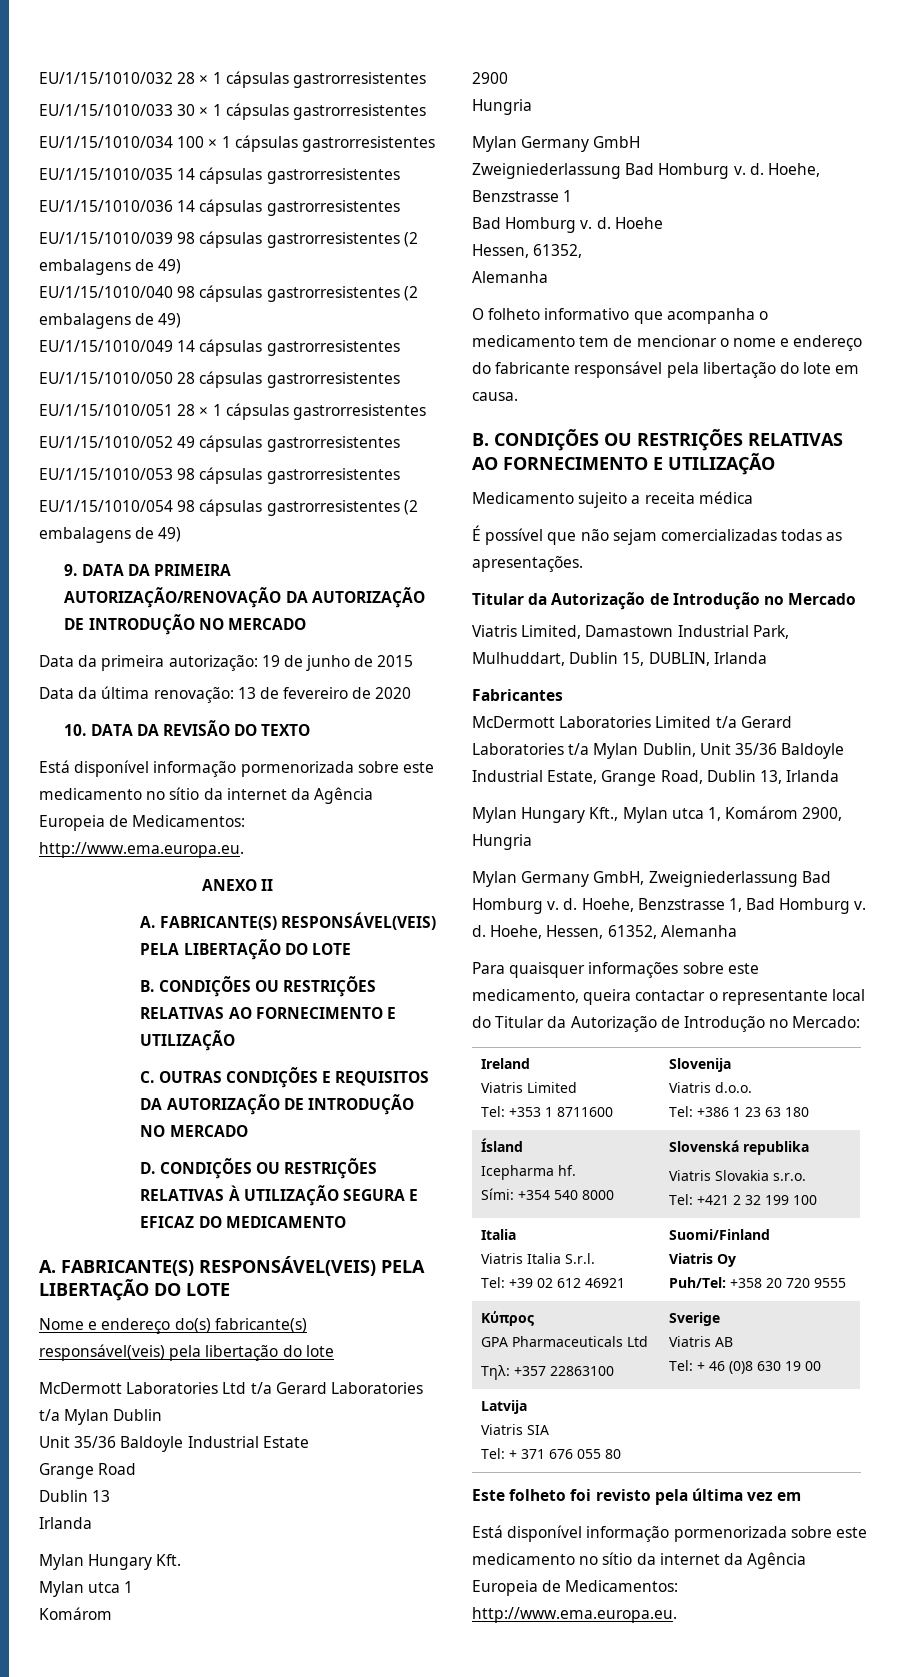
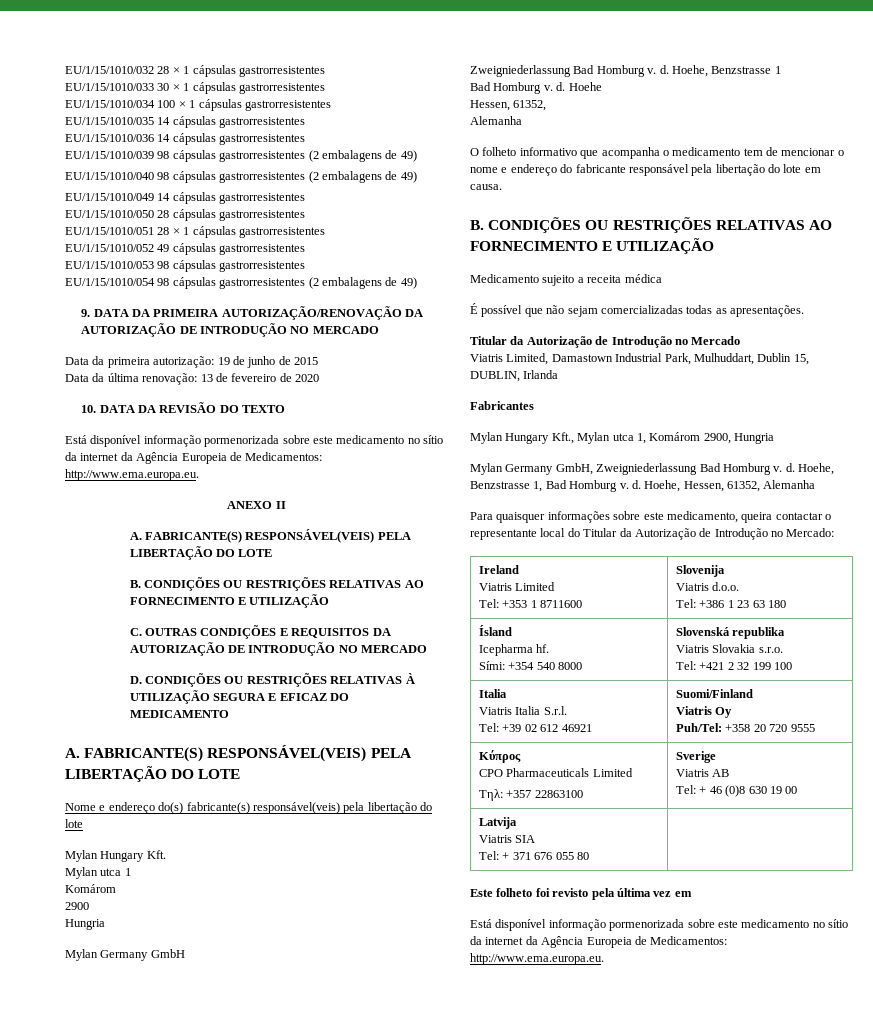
- McDermott Laboratories Ltd t/a Gerard Laboratories t/a Mylan Dublin
- Unit 35/36 Baldoyle Industrial Estate
- Grange Road
- Dublin 13
- Irlanda
- McDermott Laboratories Limited t/a Gerard Laboratories t/a Mylan Dublin, Unit 35/36 Baldoyle Industrial Estate, Grange Road, Dublin 13, Irlanda
  Κύπρος
- GPA Pharmaceuticals Ltd
+ CPO Pharmaceuticals Limited

